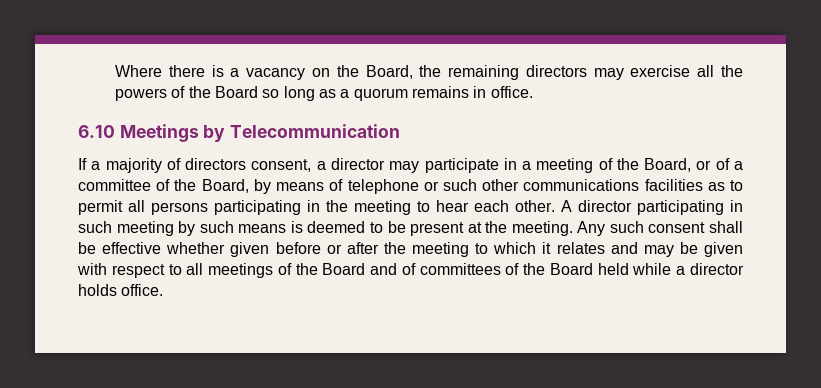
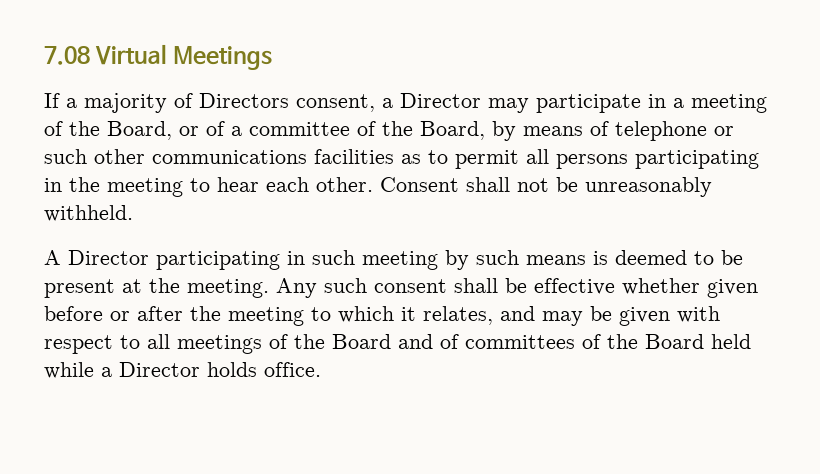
- Where there is a vacancy on the Board, the remaining directors may exercise all the powers of the Board so long as a quorum remains in office.
- 6.10 Meetings by Telecommunication
+ 7.08 Virtual Meetings
- If a majority of directors consent, a director may participate in a meeting of the Board, or of a committee of the Board, by means of telephone or such other communications facilities as to permit all persons participating in the meeting to hear each other.
+ If a majority of Directors consent, a Director may participate in a meeting of the Board, or of a committee of the Board, by means of telephone or such other communications facilities as to permit all persons participating in the meeting to hear each other.
- A director participating in such meeting by such means is deemed to be present at the meeting.
+ Consent shall not be unreasonably withheld.
+ A Director participating in such meeting by such means is deemed to be present at the meeting.
- Any such consent shall be effective whether given before or after the meeting to which it relates and may be given with respect to all meetings of the Board and of committees of the Board held while a director holds office.
+ Any such consent shall be effective whether given before or after the meeting to which it relates, and may be given with respect to all meetings of the Board and of committees of the Board held while a Director holds office.

